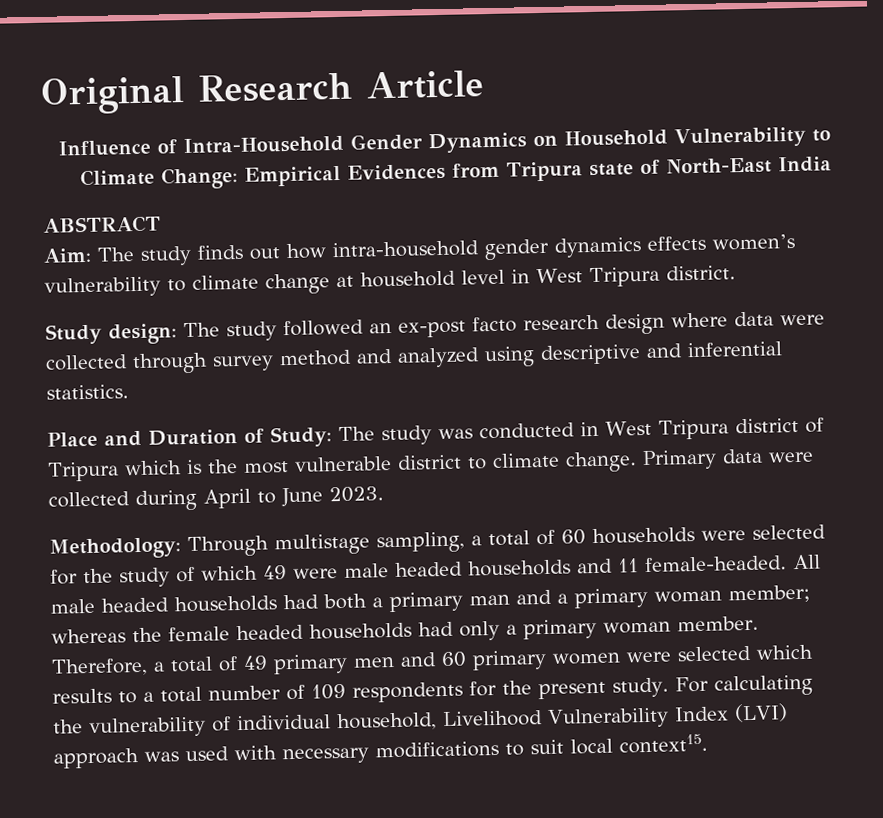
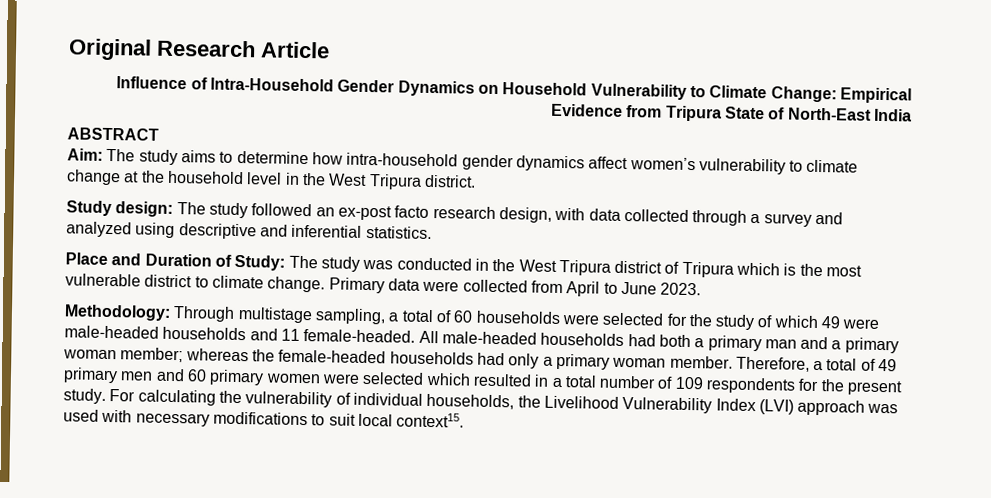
- Influence of Intra-Household Gender Dynamics on Household Vulnerability to Climate Change: Empirical Evidences from Tripura state of North-East India
+ Influence of Intra-Household Gender Dynamics on Household Vulnerability to Climate Change: Empirical Evidence from Tripura State of North-East India
- Aim: The study finds out how intra-household gender dynamics effects women’s vulnerability to climate change at household level in West Tripura district.
+ Aim: The study aims to determine how intra-household gender dynamics affect women’s vulnerability to climate change at the household level in the West Tripura district.
- Study design: The study followed an ex-post facto research design where data were collected through survey method and analyzed using descriptive and inferential statistics.
+ Study design: The study followed an ex-post facto research design, with data collected through a survey and analyzed using descriptive and inferential statistics.
- Place and Duration of Study: The study was conducted in West Tripura district of Tripura which is the most vulnerable district to climate change.
+ Place and Duration of Study: The study was conducted in the West Tripura district of Tripura which is the most vulnerable district to climate change.
- Primary data were collected during April to June 2023.
+ Primary data were collected from April to June 2023.
- Methodology: Through multistage sampling, a total of 60 households were selected for the study of which 49 were male headed households and 11 female-headed.
+ Methodology: Through multistage sampling, a total of 60 households were selected for the study of which 49 were male-headed households and 11 female-headed.
- All male headed households had both a primary man and a primary woman member; whereas the female headed households had only a primary woman member.
+ All male-headed households had both a primary man and a primary woman member; whereas the female-headed households had only a primary woman member.
- Therefore, a total of 49 primary men and 60 primary women were selected which results to a total number of 109 respondents for the present study.
+ Therefore, a total of 49 primary men and 60 primary women were selected which resulted in a total number of 109 respondents for the present study.
- For calculating the vulnerability of individual household, Livelihood Vulnerability Index (LVI) approach was used with necessary modifications to suit local context15.
+ For calculating the vulnerability of individual households, the Livelihood Vulnerability Index (LVI) approach was used with necessary modifications to suit local context15.

